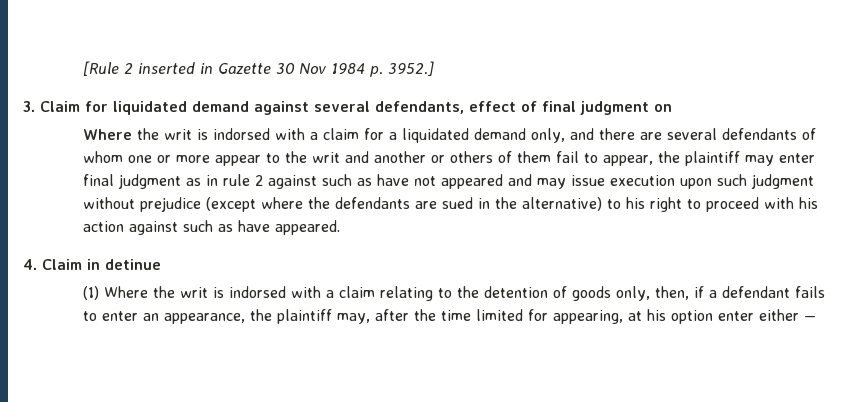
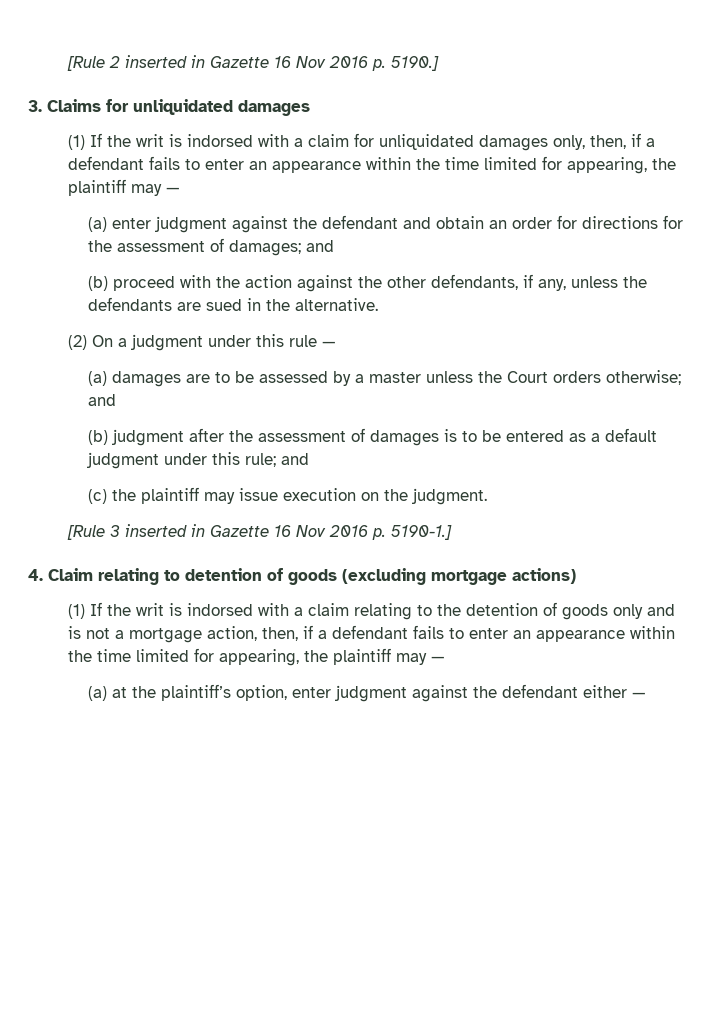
- [Rule 2 inserted in Gazette 30 Nov 1984 p. 3952.]
- 3. Claim for liquidated demand against several defendants, effect of final judgment on
- Where the writ is indorsed with a claim for a liquidated demand only, and there are several defendants of whom one or more appear to the writ and another or others of them fail to appear, the plaintiff may enter final judgment as in rule 2 against such as have not appeared and may issue execution upon such judgment without prejudice (except where the defendants are sued in the alternative) to his right to proceed with his action against such as have appeared.
- 4. Claim in detinue
- (1) Where the writ is indorsed with a claim relating to the detention of goods only, then, if a defendant fails to enter an appearance, the plaintiff may, after the time limited for appearing, at his option enter either —
+ [Rule 2 inserted in Gazette 16 Nov 2016 p. 5190.]
+ 3. Claims for unliquidated damages
+ (1) If the writ is indorsed with a claim for unliquidated damages only, then, if a defendant fails to enter an appearance within the time limited for appearing, the plaintiff may —
+ (a) enter judgment against the defendant and obtain an order for directions for the assessment of damages; and
+ (b) proceed with the action against the other defendants, if any, unless the defendants are sued in the alternative.
+ (2) On a judgment under this rule —
+ (a) damages are to be assessed by a master unless the Court orders otherwise; and
+ (b) judgment after the assessment of damages is to be entered as a default judgment under this rule; and
+ (c) the plaintiff may issue execution on the judgment.
+ [Rule 3 inserted in Gazette 16 Nov 2016 p. 5190-1.]
+ 4. Claim relating to detention of goods (excluding mortgage actions)
+ (1) If the writ is indorsed with a claim relating to the detention of goods only and is not a mortgage action, then, if a defendant fails to enter an appearance within the time limited for appearing, the plaintiff may —
+ (a) at the plaintiff’s option, enter judgment against the defendant either —

